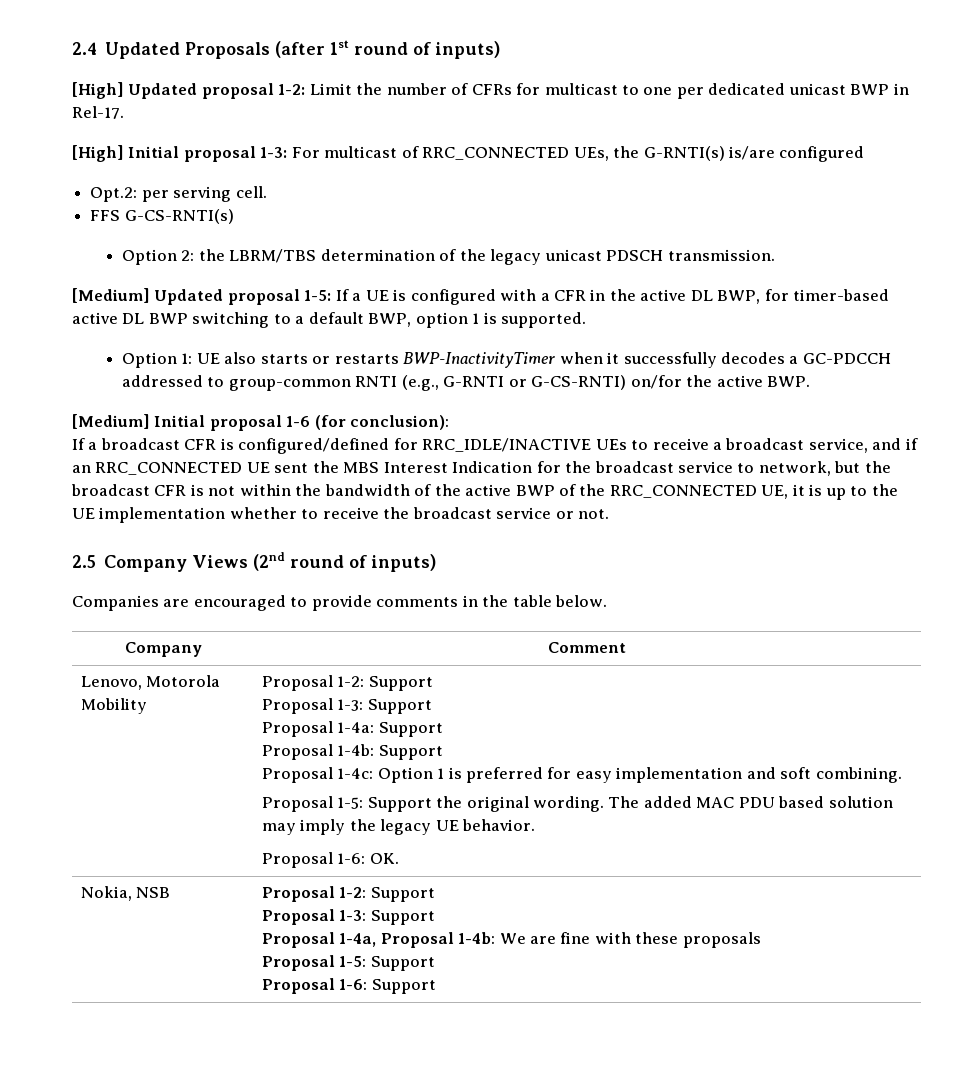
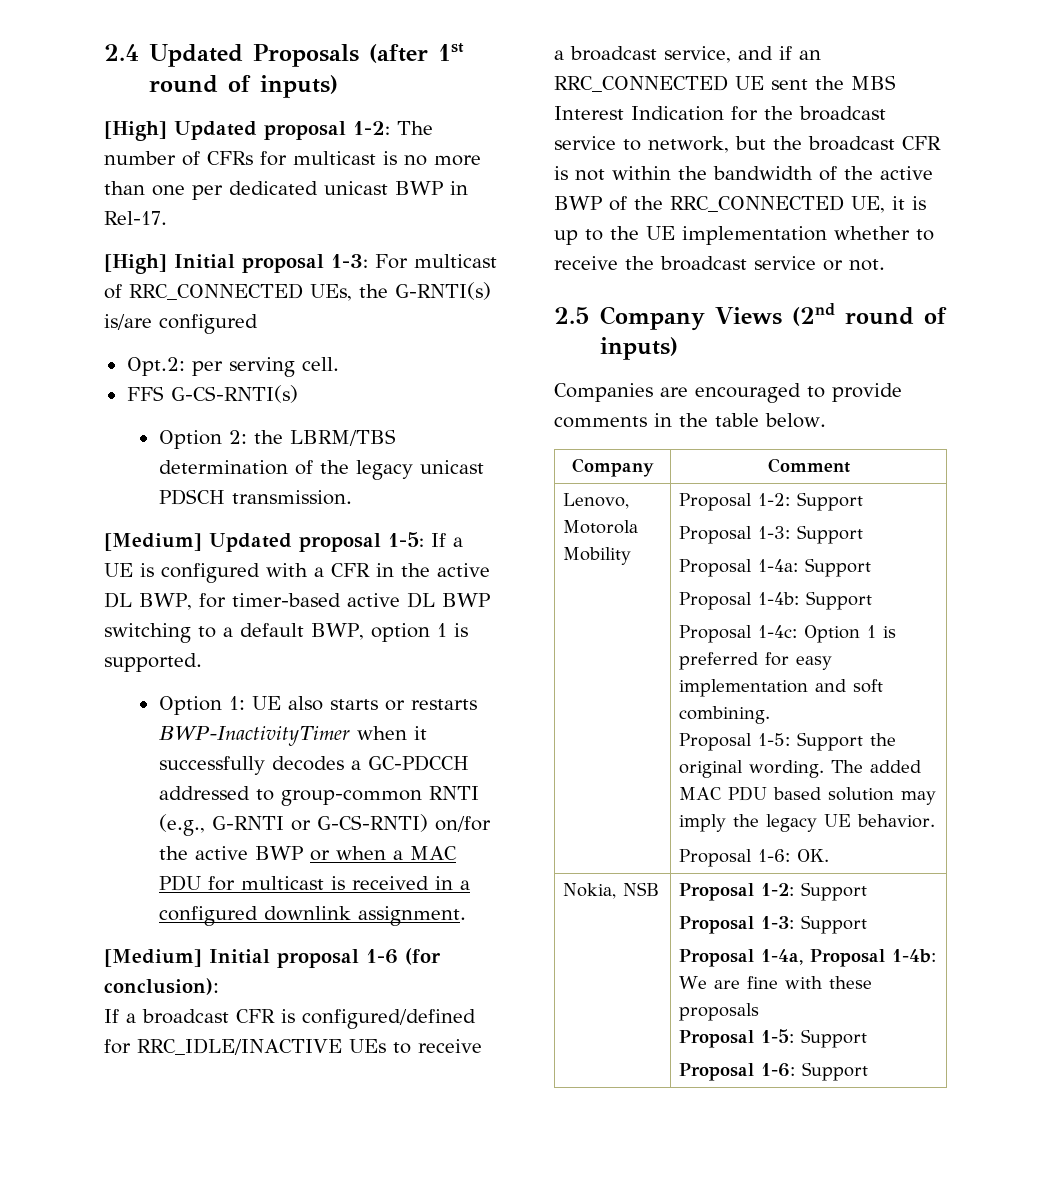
- [High] Updated proposal 1-2: Limit the number of CFRs for multicast to one per dedicated unicast BWP in Rel-17.
+ [High] Updated proposal 1-2: The number of CFRs for multicast is no more than one per dedicated unicast BWP in Rel-17.
- Option 1: UE also starts or restarts BWP-InactivityTimer when it successfully decodes a GC-PDCCH addressed to group-common RNTI (e.g., G-RNTI or G-CS-RNTI) on/for the active BWP.
+ Option 1: UE also starts or restarts BWP-InactivityTimer when it successfully decodes a GC-PDCCH addressed to group-common RNTI (e.g., G-RNTI or G-CS-RNTI) on/for the active BWP or when a MAC PDU for multicast is received in a configured downlink assignment.

